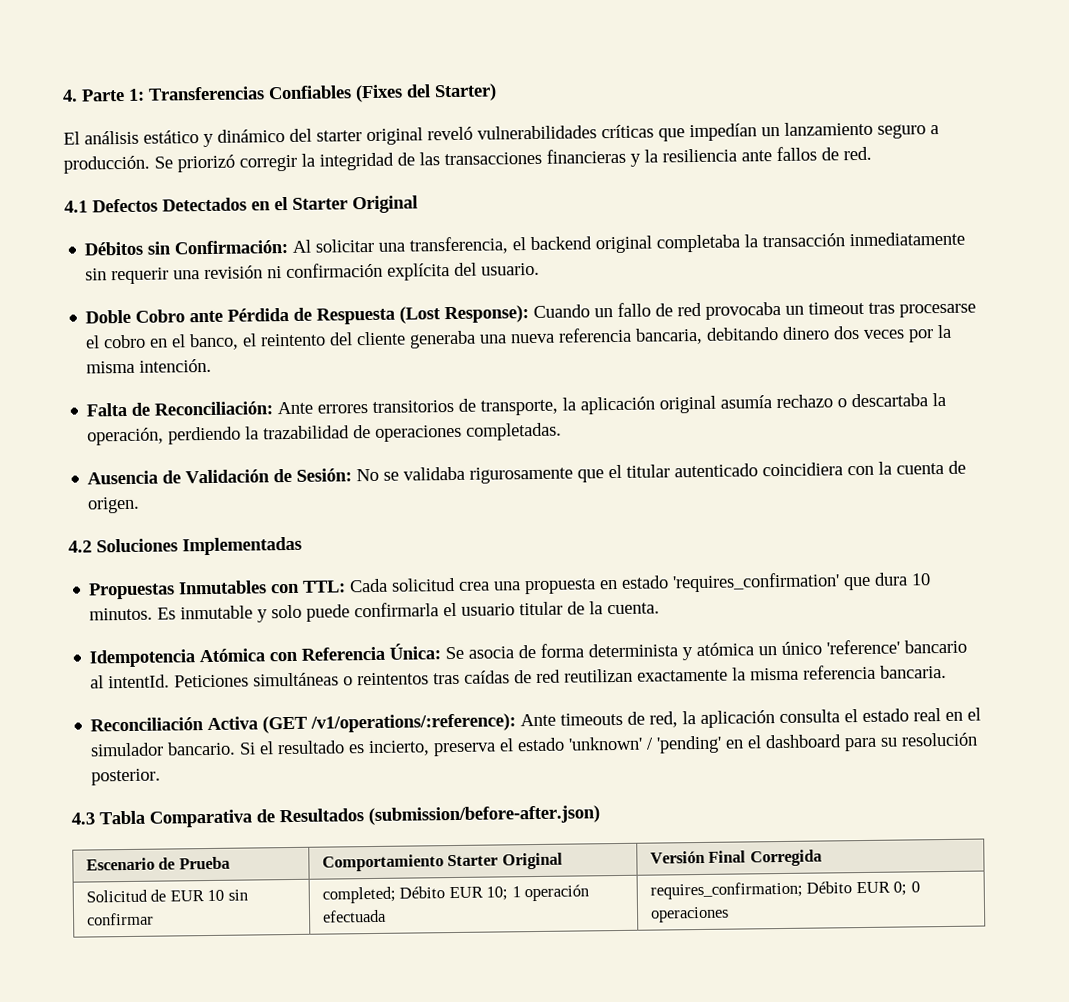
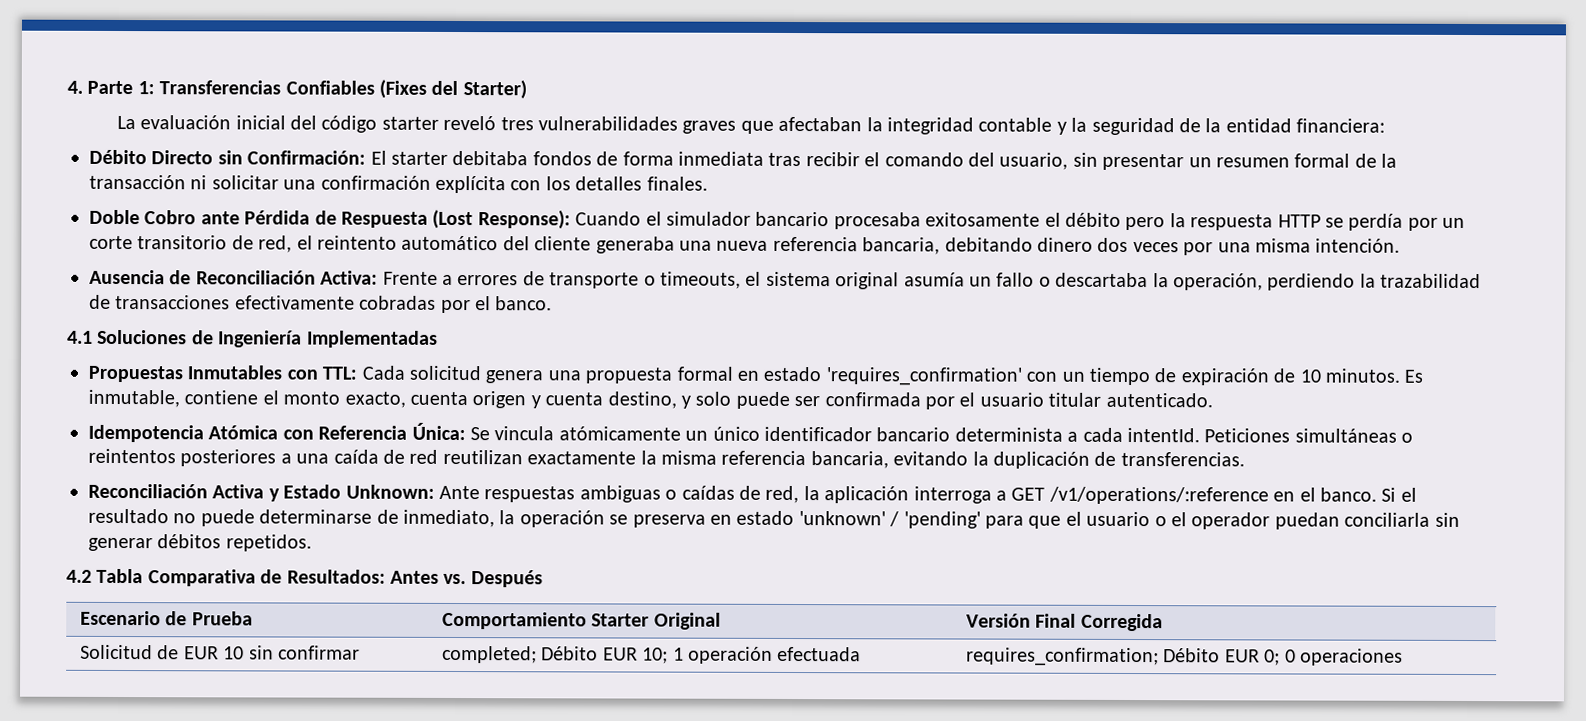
- El análisis estático y dinámico del starter original reveló vulnerabilidades críticas que impedían un lanzamiento seguro a producción. Se priorizó corregir la integridad de las transacciones financieras y la resiliencia ante fallos de red.
- 4.1 Defectos Detectados en el Starter Original
- Débitos sin Confirmación: Al solicitar una transferencia, el backend original completaba la transacción inmediatamente sin requerir una revisión ni confirmación explícita del usuario.
+ La evaluación inicial del código starter reveló tres vulnerabilidades graves que afectaban la integridad contable y la seguridad de la entidad financiera:
+ Débito Directo sin Confirmación: El starter debitaba fondos de forma inmediata tras recibir el comando del usuario, sin presentar un resumen formal de la transacción ni solicitar una confirmación explícita con los detalles finales.
- Doble Cobro ante Pérdida de Respuesta (Lost Response): Cuando un fallo de red provocaba un timeout tras procesarse el cobro en el banco, el reintento del cliente generaba una nueva referencia bancaria, debitando dinero dos veces por la misma intención.
+ Doble Cobro ante Pérdida de Respuesta (Lost Response): Cuando el simulador bancario procesaba exitosamente el débito pero la respuesta HTTP se perdía por un corte transitorio de red, el reintento automático del cliente generaba una nueva referencia bancaria, debitando dinero dos veces por una misma intención.
- Falta de Reconciliación: Ante errores transitorios de transporte, la aplicación original asumía rechazo o descartaba la operación, perdiendo la trazabilidad de operaciones completadas.
- Ausencia de Validación de Sesión: No se validaba rigurosamente que el titular autenticado coincidiera con la cuenta de origen.
- 4.2 Soluciones Implementadas
+ Ausencia de Reconciliación Activa: Frente a errores de transporte o timeouts, el sistema original asumía un fallo o descartaba la operación, perdiendo la trazabilidad de transacciones efectivamente cobradas por el banco.
+ 4.1 Soluciones de Ingeniería Implementadas
- Propuestas Inmutables con TTL: Cada solicitud crea una propuesta en estado 'requires_confirmation' que dura 10 minutos. Es inmutable y solo puede confirmarla el usuario titular de la cuenta.
+ Propuestas Inmutables con TTL: Cada solicitud genera una propuesta formal en estado 'requires_confirmation' con un tiempo de expiración de 10 minutos. Es inmutable, contiene el monto exacto, cuenta origen y cuenta destino, y solo puede ser confirmada por el usuario titular autenticado.
- Idempotencia Atómica con Referencia Única: Se asocia de forma determinista y atómica un único 'reference' bancario al intentId.
+ Idempotencia Atómica con Referencia Única: Se vincula atómicamente un único identificador bancario determinista a cada intentId.
- Peticiones simultáneas o reintentos tras caídas de red reutilizan exactamente la misma referencia bancaria.
- Reconciliación Activa (GET /v1/operations/:reference): Ante timeouts de red, la aplicación consulta el estado real en el simulador bancario. Si el resultado es incierto, preserva el estado 'unknown' / 'pending' en el dashboard para su resolución posterior.
- 4.3 Tabla Comparativa de Resultados (submission/before-after.json)
+ Peticiones simultáneas o reintentos posteriores a una caída de red reutilizan exactamente la misma referencia bancaria, evitando la duplicación de transferencias.
+ Reconciliación Activa y Estado Unknown: Ante respuestas ambiguas o caídas de red, la aplicación interroga a GET /v1/operations/:reference en el banco. Si el resultado no puede determinarse de inmediato, la operación se preserva en estado 'unknown' / 'pending' para que el usuario o el operador puedan conciliarla sin generar débitos repetidos.
+ 4.2 Tabla Comparativa de Resultados: Antes vs. Después

